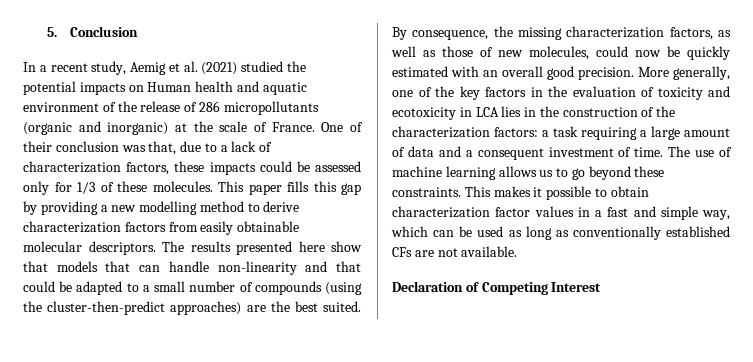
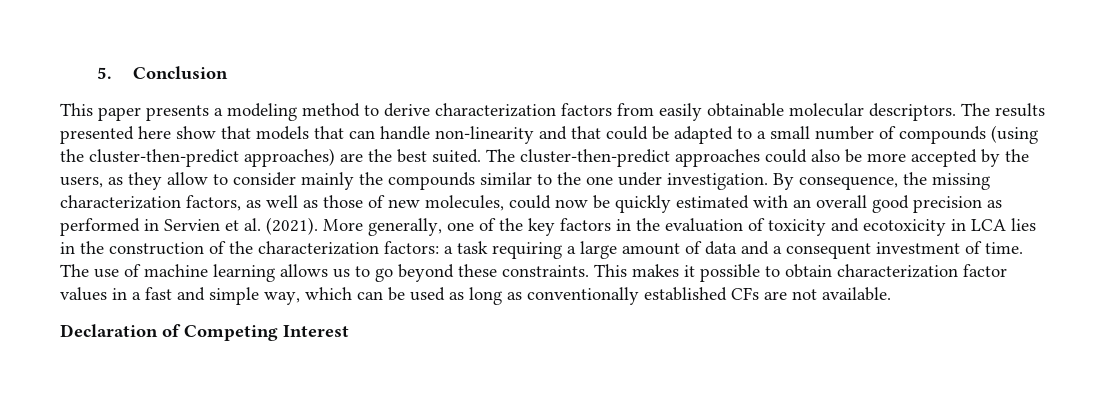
- In a recent study, Aemig et al. (2021) studied the potential impacts on Human health and aquatic environment of the release of 286 micropollutants (organic and inorganic) at the scale of France. One of their conclusion was that, due to a lack of characterization factors, these impacts could be assessed only for 1/3 of these molecules. This paper fills this gap by providing a new modelling method to derive characterization factors from easily obtainable molecular descriptors.
+ This paper presents a modeling method to derive characterization factors from easily obtainable molecular descriptors.
+ The cluster-then-predict approaches could also be more accepted by the users, as they allow to consider mainly the compounds similar to the one under investigation.
- By consequence, the missing characterization factors, as well as those of new molecules, could now be quickly estimated with an overall good precision.
+ By consequence, the missing characterization factors, as well as those of new molecules, could now be quickly estimated with an overall good precision as performed in Servien et al. (2021).

